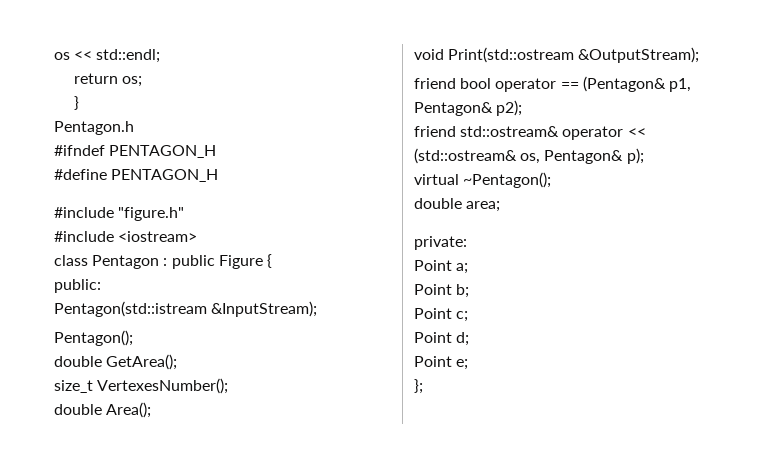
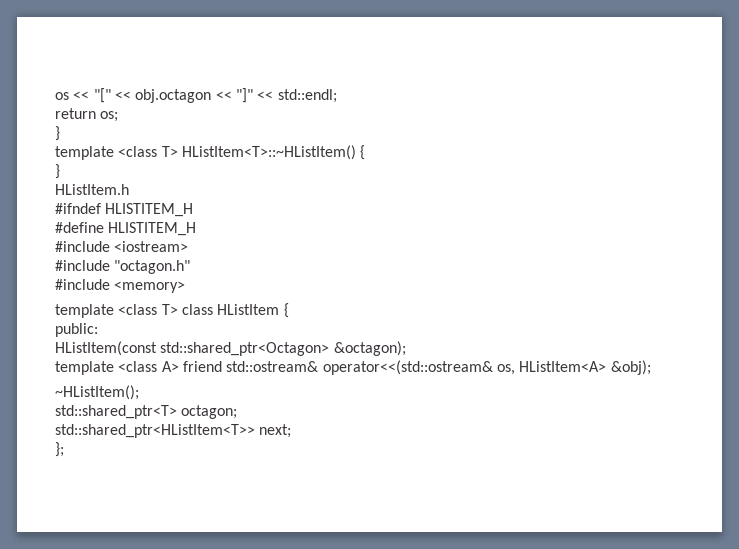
- os << std::endl;
+ os << "[" << obj.octagon << "]" << std::endl;
  return os;
  }
- Pentagon.h
+ template <class T> HListItem<T>::~HListItem() {
+ }
+ HListItem.h
- #ifndef PENTAGON_H
+ #ifndef HLISTITEM_H
- #define PENTAGON_H
- #include "figure.h"
+ #define HLISTITEM_H
- class Pentagon : public Figure {
+ #include "octagon.h"
+ #include <memory>
+ template <class T> class HListItem {
  public:
- Pentagon(std::istream &InputStream);
- Pentagon();
- double GetArea();
- size_t VertexesNumber();
- double Area();
- void Print(std::ostream &OutputStream);
- friend bool operator == (Pentagon& p1, Pentagon& p2);
- friend std::ostream& operator << (std::ostream& os, Pentagon& p);
- virtual ~Pentagon();
- double area;
- private:
- Point a;
- Point b;
- Point c;
- Point d;
- Point e;
+ HListItem(const std::shared_ptr<Octagon> &octagon);
+ template <class A> friend std::ostream& operator<<(std::ostream& os, HListItem<A> &obj);
+ ~HListItem();
+ std::shared_ptr<T> octagon;
+ std::shared_ptr<HListItem<T>> next;

